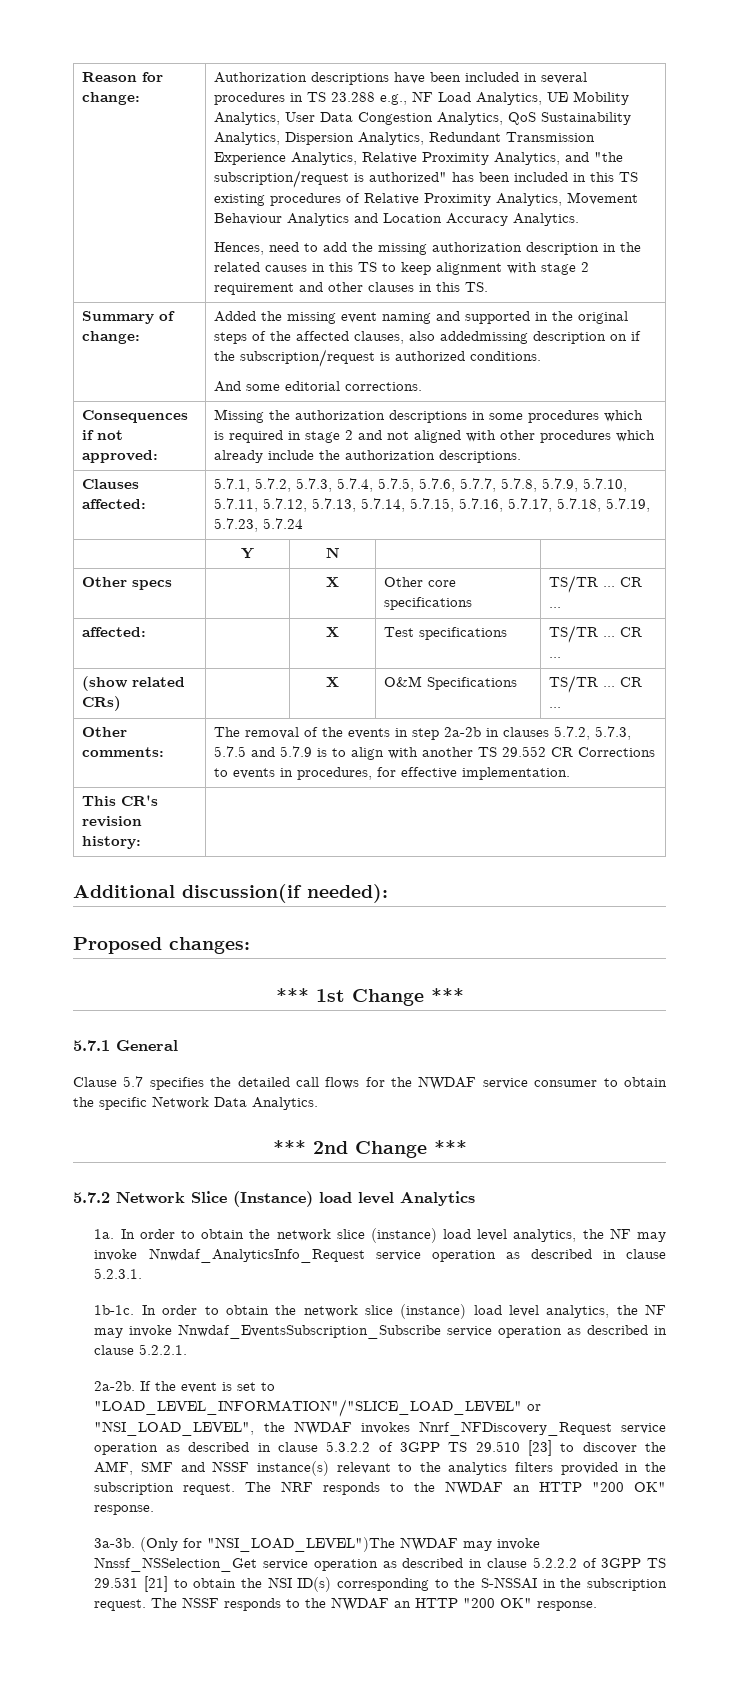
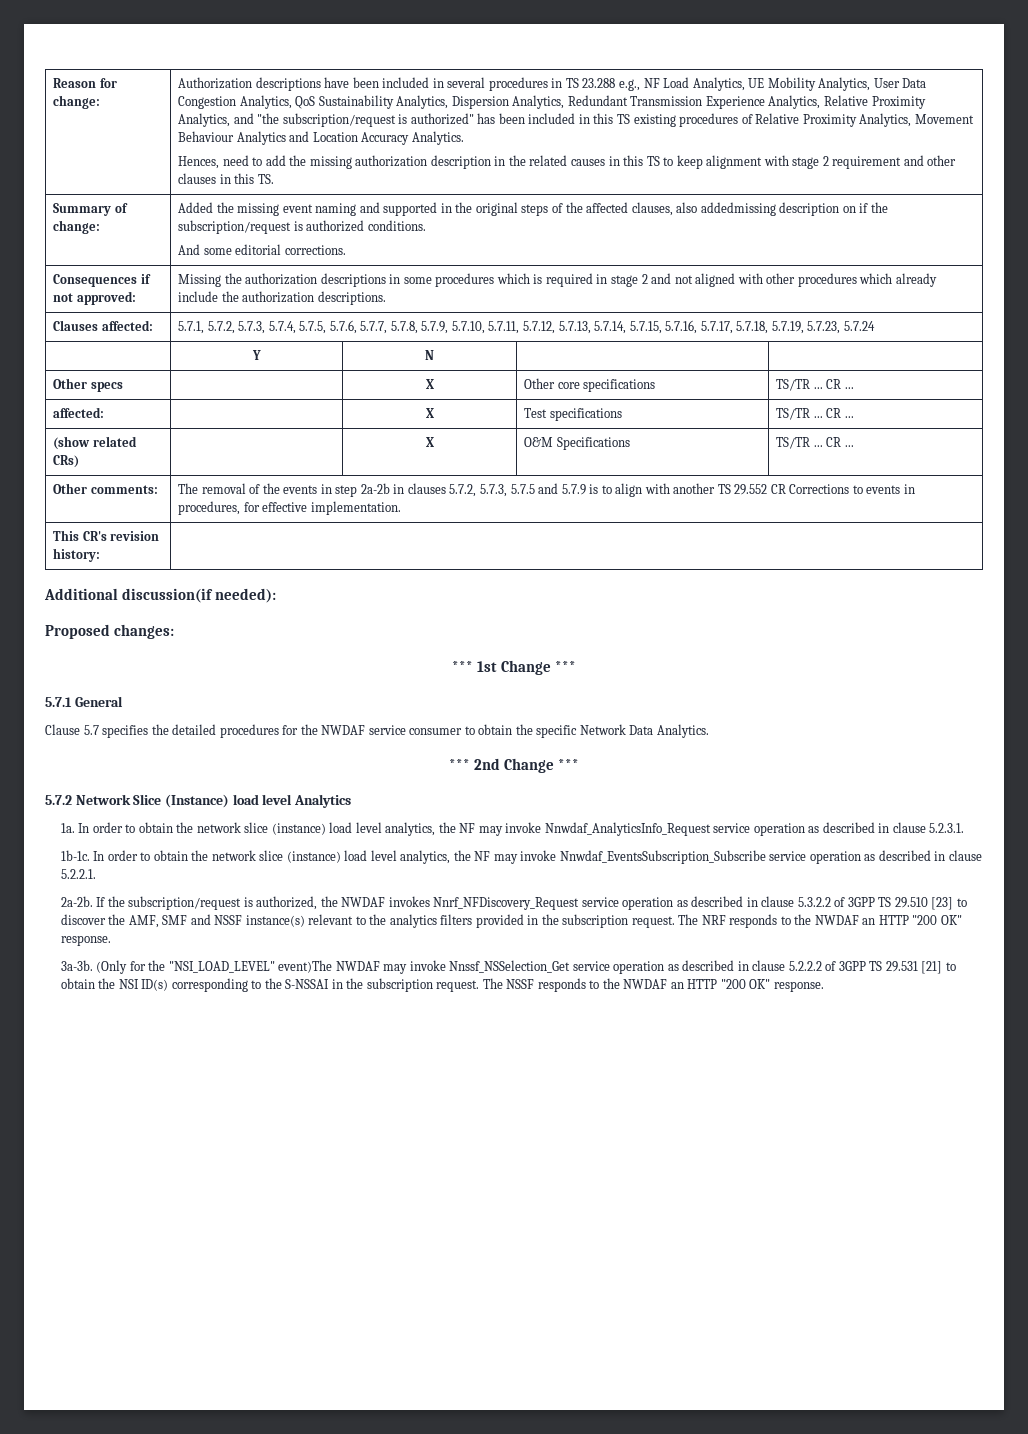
- Clause 5.7 specifies the detailed call flows for the NWDAF service consumer to obtain the specific Network Data Analytics.
+ Clause 5.7 specifies the detailed procedures for the NWDAF service consumer to obtain the specific Network Data Analytics.
- If the event is set to "LOAD_LEVEL_INFORMATION"/"SLICE_LOAD_LEVEL" or "NSI_LOAD_LEVEL", the NWDAF invokes Nnrf_NFDiscovery_Request service operation as described in clause 5.3.2.2 of 3GPP TS 29.510 [23] to discover the AMF, SMF and NSSF instance(s) relevant to the analytics filters provided in the subscription request.
+ If the subscription/request is authorized, the NWDAF invokes Nnrf_NFDiscovery_Request service operation as described in clause 5.3.2.2 of 3GPP TS 29.510 [23] to discover the AMF, SMF and NSSF instance(s) relevant to the analytics filters provided in the subscription request.
- (Only for "NSI_LOAD_LEVEL")The NWDAF may invoke Nnssf_NSSelection_Get service operation as described in clause 5.2.2.2 of 3GPP TS 29.531 [21] to obtain the NSI ID(s) corresponding to the S-NSSAI in the subscription request.
+ (Only for the "NSI_LOAD_LEVEL" event)The NWDAF may invoke Nnssf_NSSelection_Get service operation as described in clause 5.2.2.2 of 3GPP TS 29.531 [21] to obtain the NSI ID(s) corresponding to the S-NSSAI in the subscription request.

